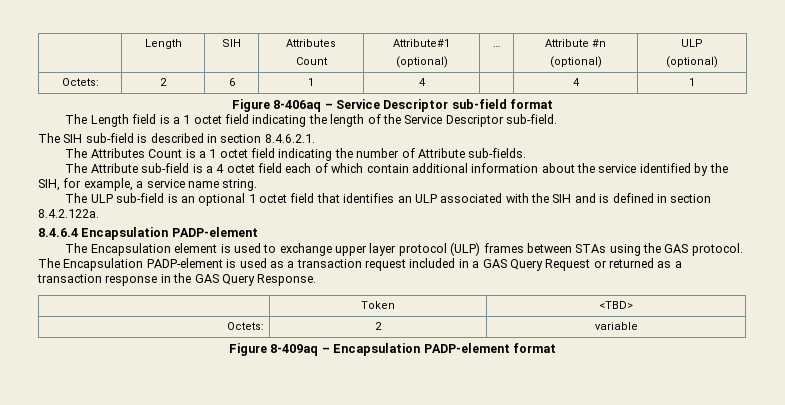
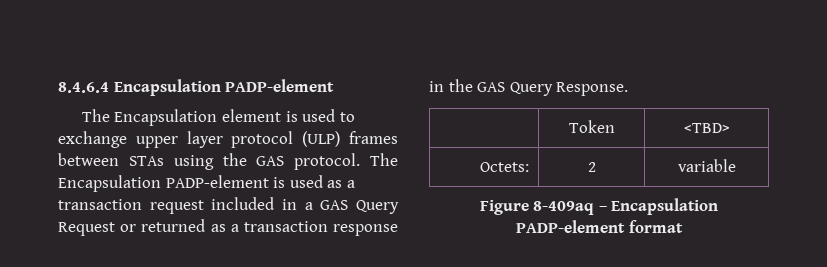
- | Length | SIH | Attributes
- Count | Attribute#1
- (optional) | … | Attribute #n
- (optional) | ULP
- (optional)
- Octets: | 2 | 6 | 1 | 4 | | 4 | 1
- Figure 8-406aq – Service Descriptor sub-field format
- The Length field is a 1 octet field indicating the length of the Service Descriptor sub-field.
- The SIH sub-field is described in section 8.4.6.2.1.
- The Attributes Count is a 1 octet field indicating the number of Attribute sub-fields.
- The Attribute sub-field is a 4 octet field each of which contain additional information about the service identified by the SIH, for example, a service name string.
- The ULP sub-field is an optional 1 octet field that identifies an ULP associated with the SIH and is defined in section 8.4.2.122a.

